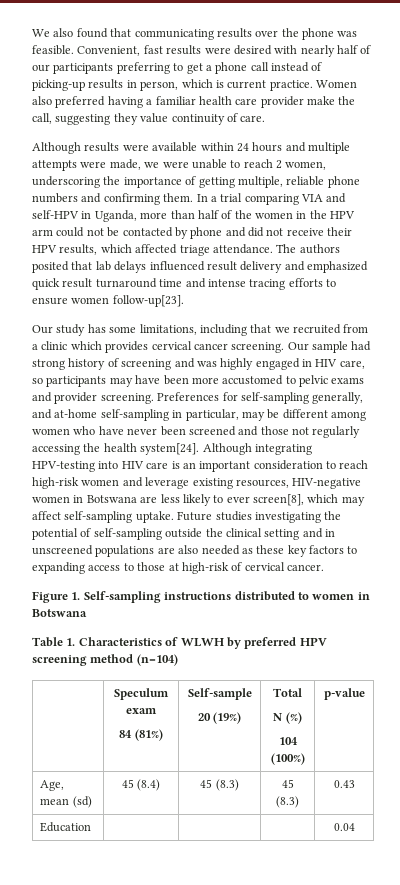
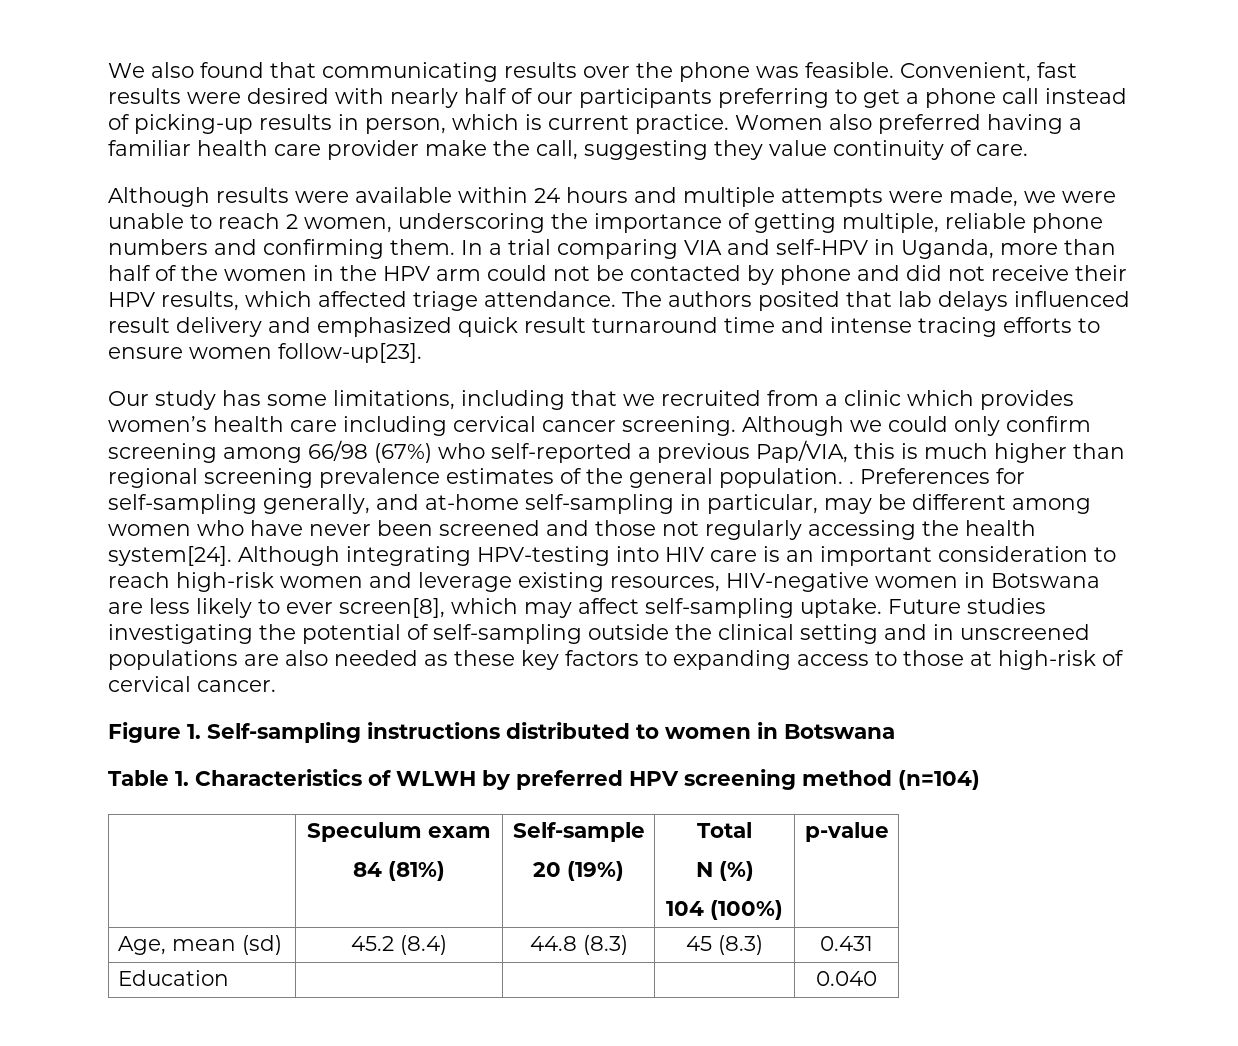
- Our study has some limitations, including that we recruited from a clinic which provides cervical cancer screening. Our sample had strong history of screening and was highly engaged in HIV care, so participants may have been more accustomed to pelvic exams and provider screening.
+ Our study has some limitations, including that we recruited from a clinic which provides women’s health care including cervical cancer screening. Although we could only confirm screening among 66/98 (67%) who self-reported a previous Pap/VIA, this is much higher than regional screening prevalence estimates of the general population. .
- Age, mean (sd) | 45 (8.4) | 45 (8.3) | 45 (8.3) | 0.43
+ Age, mean (sd) | 45.2 (8.4) | 44.8 (8.3) | 45 (8.3) | 0.431
- Education | | | | 0.04
+ Education | | | | 0.040

